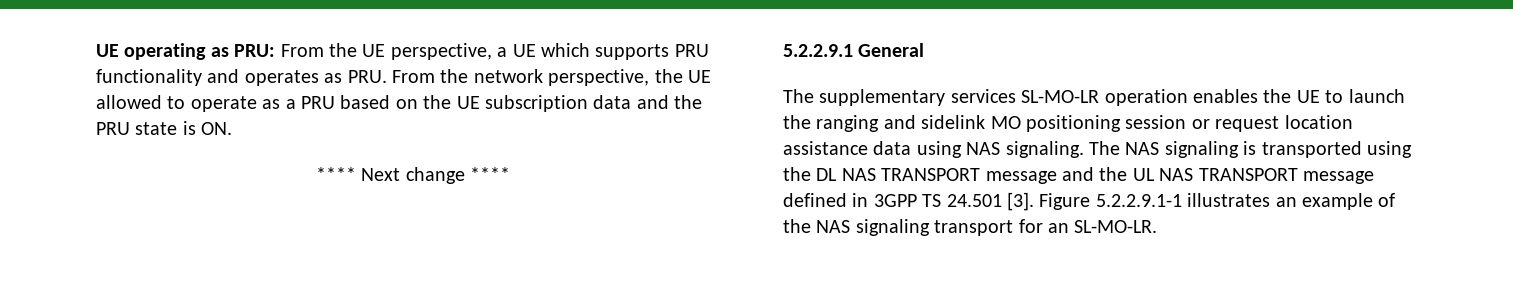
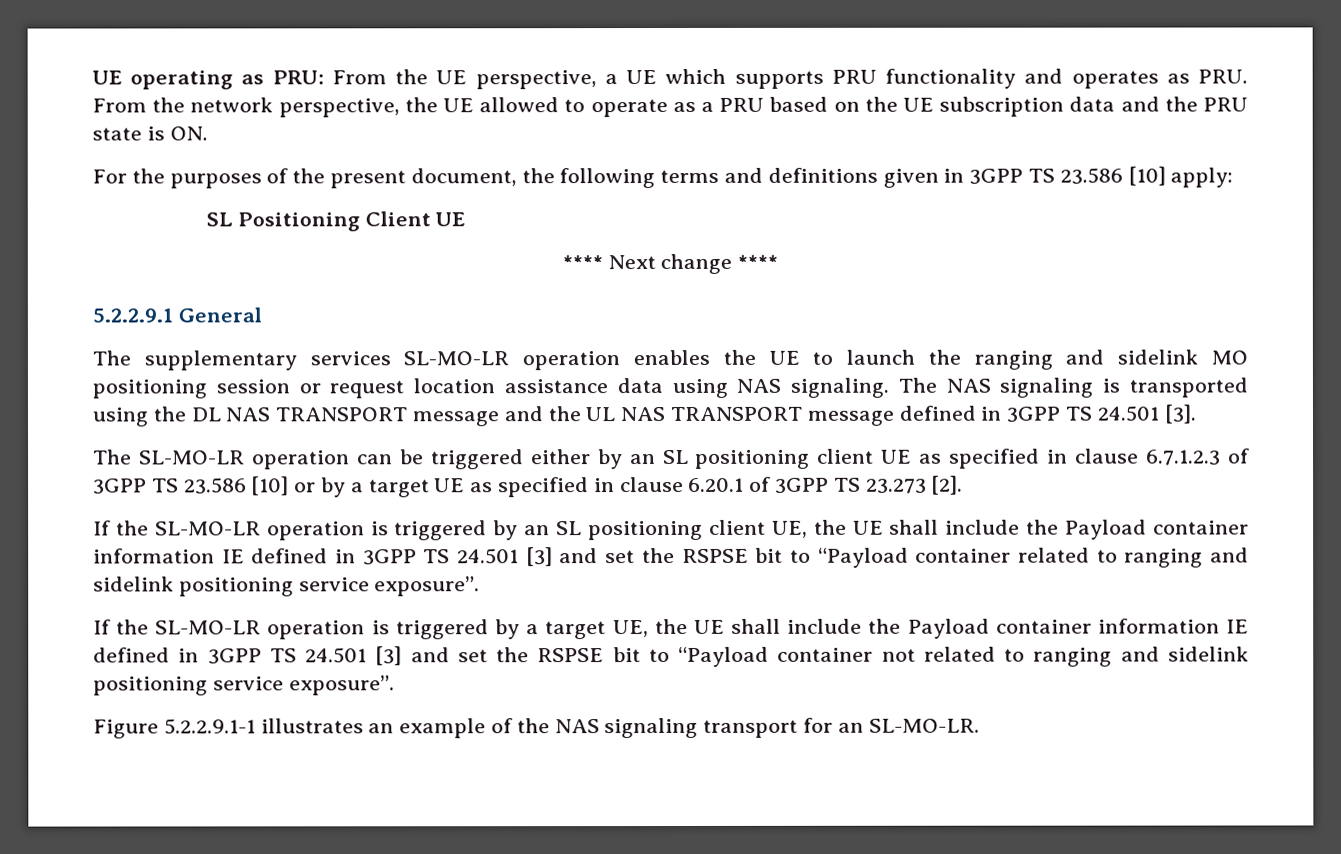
+ For the purposes of the present document, the following terms and definitions given in 3GPP TS 23.586 [10] apply:
+ SL Positioning Client UE
- The NAS signaling is transported using the DL NAS TRANSPORT message and the UL NAS TRANSPORT message defined in 3GPP TS 24.501 [3]. Figure 5.2.2.9.1-1 illustrates an example of the NAS signaling transport for an SL-MO-LR.
+ The NAS signaling is transported using the DL NAS TRANSPORT message and the UL NAS TRANSPORT message defined in 3GPP TS 24.501 [3].
+ The SL-MO-LR operation can be triggered either by an SL positioning client UE as specified in clause 6.7.1.2.3 of 3GPP TS 23.586 [10] or by a target UE as specified in clause 6.20.1 of 3GPP TS 23.273 [2].
+ If the SL-MO-LR operation is triggered by an SL positioning client UE, the UE shall include the Payload container information IE defined in 3GPP TS 24.501 [3] and set the RSPSE bit to “Payload container related to ranging and sidelink positioning service exposure”.
+ If the SL-MO-LR operation is triggered by a target UE, the UE shall include the Payload container information IE defined in 3GPP TS 24.501 [3] and set the RSPSE bit to “Payload container not related to ranging and sidelink positioning service exposure”.
+ Figure 5.2.2.9.1-1 illustrates an example of the NAS signaling transport for an SL-MO-LR.

